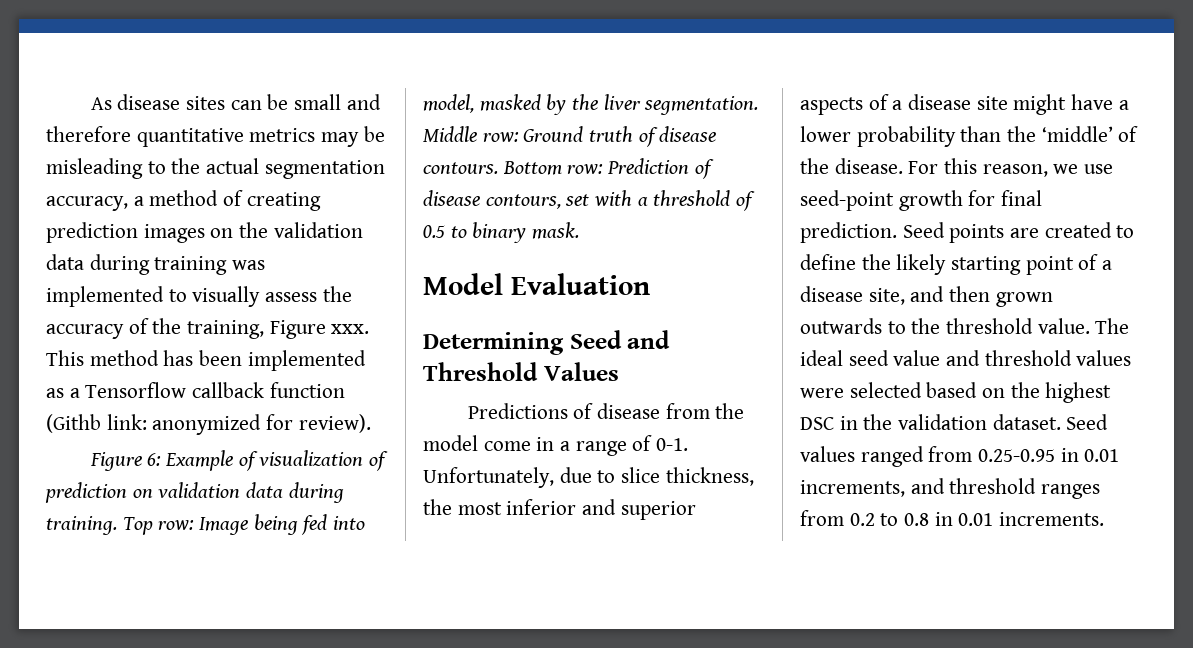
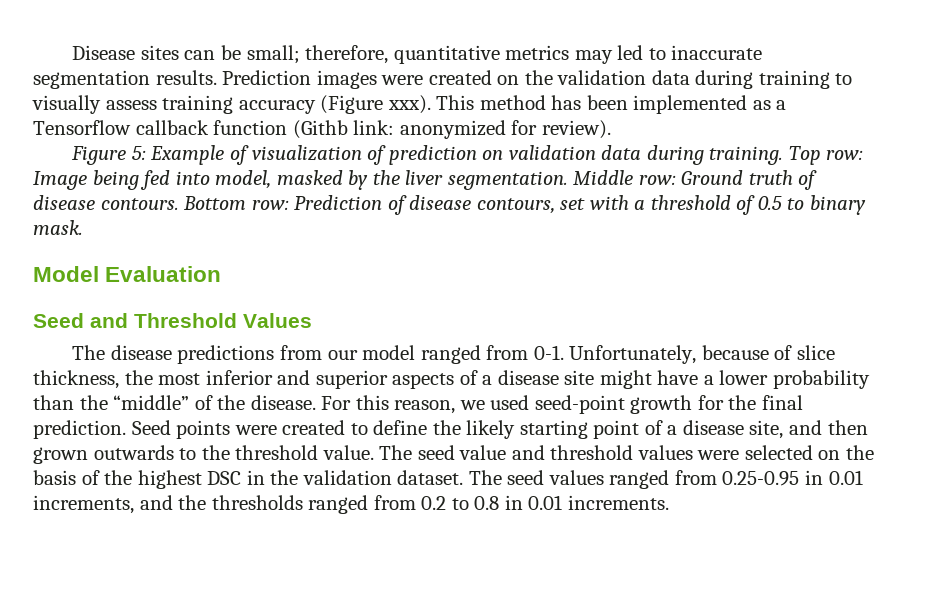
- As disease sites can be small and therefore quantitative metrics may be misleading to the actual segmentation accuracy, a method of creating prediction images on the validation data during training was implemented to visually assess the accuracy of the training, Figure xxx.
+ Disease sites can be small; therefore, quantitative metrics may led to inaccurate segmentation results. Prediction images were created on the validation data during training to visually assess training accuracy (Figure xxx).
- Figure 6: Example of visualization of prediction on validation data during training.
+ Figure 5: Example of visualization of prediction on validation data during training.
- Determining Seed and Threshold Values
+ Seed and Threshold Values
- Predictions of disease from the model come in a range of 0-1. Unfortunately, due to slice thickness, the most inferior and superior aspects of a disease site might have a lower probability than the ‘middle’ of the disease.
+ The disease predictions from our model ranged from 0-1. Unfortunately, because of slice thickness, the most inferior and superior aspects of a disease site might have a lower probability than the “middle” of the disease.
- For this reason, we use seed-point growth for final prediction.
+ For this reason, we used seed-point growth for the final prediction.
- Seed points are created to define the likely starting point of a disease site, and then grown outwards to the threshold value.
+ Seed points were created to define the likely starting point of a disease site, and then grown outwards to the threshold value.
- The ideal seed value and threshold values were selected based on the highest DSC in the validation dataset.
+ The seed value and threshold values were selected on the basis of the highest DSC in the validation dataset.
- Seed values ranged from 0.25-0.95 in 0.01 increments, and threshold ranges from 0.2 to 0.8 in 0.01 increments.
+ The seed values ranged from 0.25-0.95 in 0.01 increments, and the thresholds ranged from 0.2 to 0.8 in 0.01 increments.

